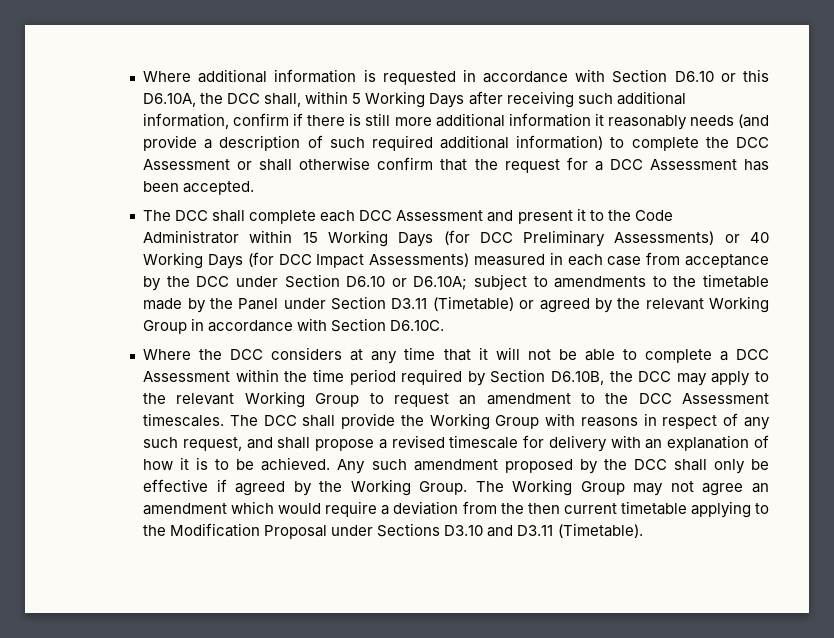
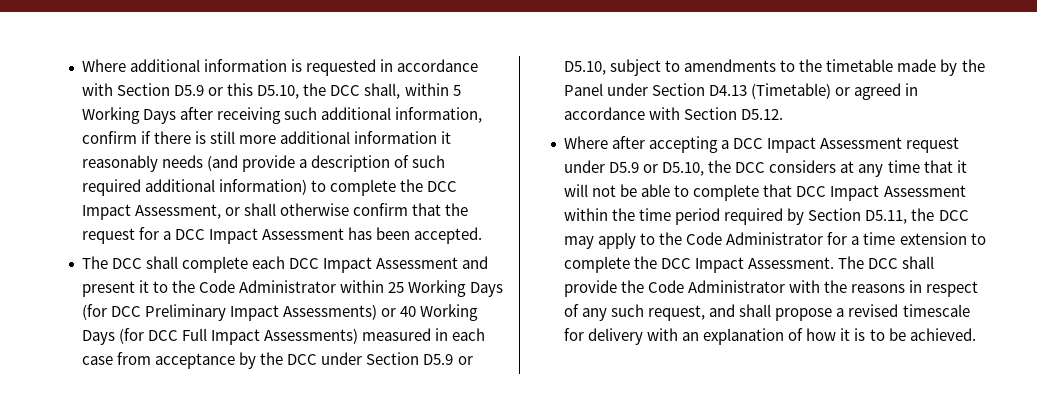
- Where additional information is requested in accordance with Section D6.10 or this D6.10A, the DCC shall, within 5 Working Days after receiving such additional information, confirm if there is still more additional information it reasonably needs (and provide a description of such required additional information) to complete the DCC Assessment or shall otherwise confirm that the request for a DCC Assessment has been accepted.
+ Where additional information is requested in accordance with Section D5.9 or this D5.10, the DCC shall, within 5 Working Days after receiving such additional information, confirm if there is still more additional information it reasonably needs (and provide a description of such required additional information) to complete the DCC Impact Assessment, or shall otherwise confirm that the request for a DCC Impact Assessment has been accepted.
- The DCC shall complete each DCC Assessment and present it to the Code Administrator within 15 Working Days (for DCC Preliminary Assessments) or 40 Working Days (for DCC Impact Assessments) measured in each case from acceptance by the DCC under Section D6.10 or D6.10A; subject to amendments to the timetable made by the Panel under Section D3.11 (Timetable) or agreed by the relevant Working Group in accordance with Section D6.10C.
- Where the DCC considers at any time that it will not be able to complete a DCC Assessment within the time period required by Section D6.10B, the DCC may apply to the relevant Working Group to request an amendment to the DCC Assessment timescales.
+ The DCC shall complete each DCC Impact Assessment and present it to the Code Administrator within 25 Working Days (for DCC Preliminary Impact Assessments) or 40 Working Days (for DCC Full Impact Assessments) measured in each case from acceptance by the DCC under Section D5.9 or D5.10, subject to amendments to the timetable made by the Panel under Section D4.13 (Timetable) or agreed in accordance with Section D5.12.
+ Where after accepting a DCC Impact Assessment request under D5.9 or D5.10, the DCC considers at any time that it will not be able to complete that DCC Impact Assessment within the time period required by Section D5.11, the DCC may apply to the Code Administrator for a time extension to complete the DCC Impact Assessment.
- The DCC shall provide the Working Group with reasons in respect of any such request, and shall propose a revised timescale for delivery with an explanation of how it is to be achieved. Any such amendment proposed by the DCC shall only be effective if agreed by the Working Group. The Working Group may not agree an amendment which would require a deviation from the then current timetable applying to the Modification Proposal under Sections D3.10 and D3.11 (Timetable).
+ The DCC shall provide the Code Administrator with the reasons in respect of any such request, and shall propose a revised timescale for delivery with an explanation of how it is to be achieved.

